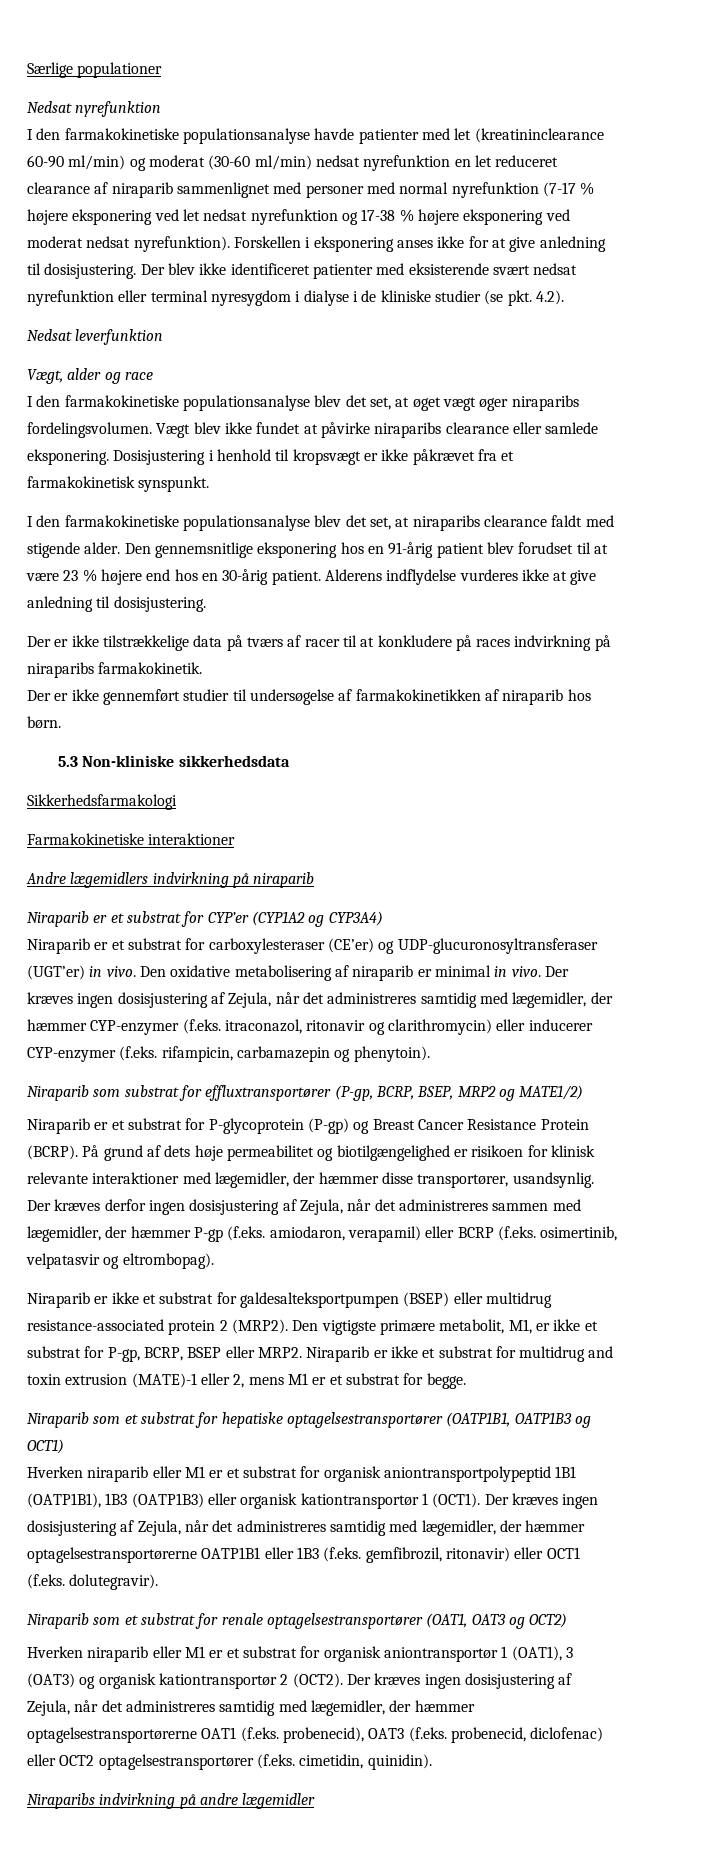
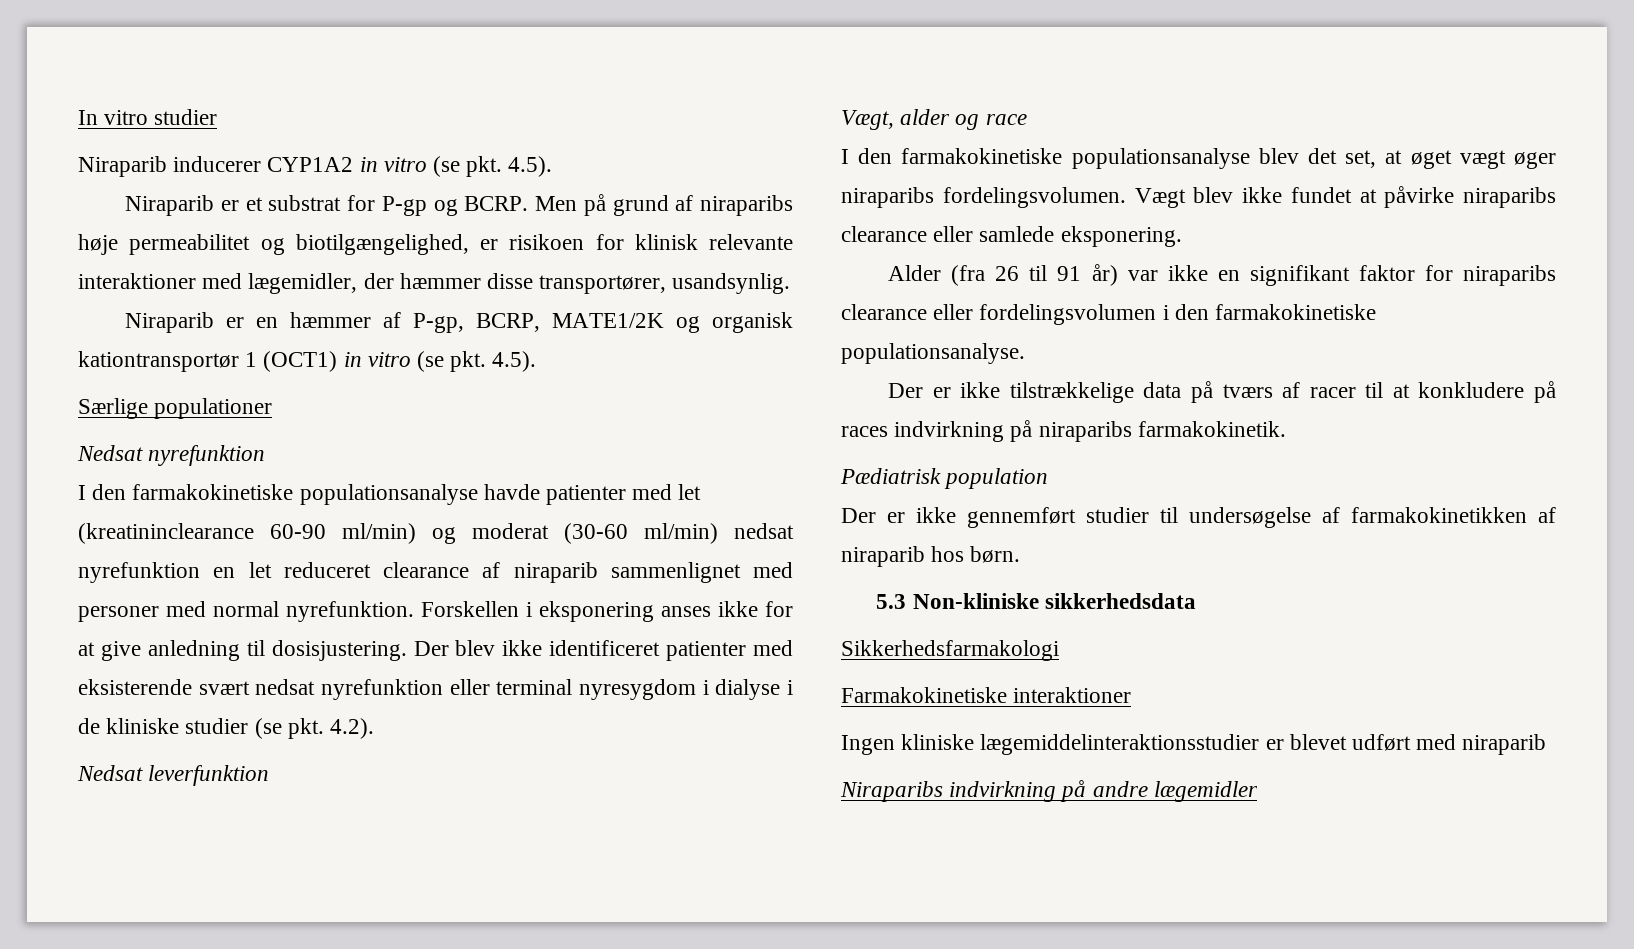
+ In vitro studier
+ Niraparib inducerer CYP1A2 in vitro (se pkt. 4.5).
+ Niraparib er et substrat for P-gp og BCRP. Men på grund af niraparibs høje permeabilitet og biotilgængelighed, er risikoen for klinisk relevante interaktioner med lægemidler, der hæmmer disse transportører, usandsynlig.
+ Niraparib er en hæmmer af P-gp, BCRP, MATE1/2K og organisk kationtransportør 1 (OCT1) in vitro (se pkt. 4.5).
- I den farmakokinetiske populationsanalyse havde patienter med let (kreatininclearance 60-90 ml/min) og moderat (30-60 ml/min) nedsat nyrefunktion en let reduceret clearance af niraparib sammenlignet med personer med normal nyrefunktion (7-17 % højere eksponering ved let nedsat nyrefunktion og 17-38 % højere eksponering ved moderat nedsat nyrefunktion).
+ I den farmakokinetiske populationsanalyse havde patienter med let (kreatininclearance 60-90 ml/min) og moderat (30-60 ml/min) nedsat nyrefunktion en let reduceret clearance af niraparib sammenlignet med personer med normal nyrefunktion.
- Vægt blev ikke fundet at påvirke niraparibs clearance eller samlede eksponering. Dosisjustering i henhold til kropsvægt er ikke påkrævet fra et farmakokinetisk synspunkt.
- I den farmakokinetiske populationsanalyse blev det set, at niraparibs clearance faldt med stigende alder. Den gennemsnitlige eksponering hos en 91-årig patient blev forudset til at være 23 % højere end hos en 30-årig patient. Alderens indflydelse vurderes ikke at give anledning til dosisjustering.
+ Vægt blev ikke fundet at påvirke niraparibs clearance eller samlede eksponering.
+ Alder (fra 26 til 91 år) var ikke en signifikant faktor for niraparibs clearance eller fordelingsvolumen i den farmakokinetiske populationsanalyse.
+ Pædiatrisk population
- Andre lægemidlers indvirkning på niraparib
- Niraparib er et substrat for CYP’er (CYP1A2 og CYP3A4)
- Niraparib er et substrat for carboxylesteraser (CE’er) og UDP-glucuronosyltransferaser (UGT’er) in vivo. Den oxidative metabolisering af niraparib er minimal in vivo. Der kræves ingen dosisjustering af Zejula, når det administreres samtidig med lægemidler, der hæmmer CYP-enzymer (f.eks. itraconazol, ritonavir og clarithromycin) eller inducerer CYP-enzymer (f.eks. rifampicin, carbamazepin og phenytoin).
- Niraparib som substrat for effluxtransportører (P-gp, BCRP, BSEP, MRP2 og MATE1/2)
- Niraparib er et substrat for P-glycoprotein (P-gp) og Breast Cancer Resistance Protein (BCRP). På grund af dets høje permeabilitet og biotilgængelighed er risikoen for klinisk relevante interaktioner med lægemidler, der hæmmer disse transportører, usandsynlig. Der kræves derfor ingen dosisjustering af Zejula, når det administreres sammen med lægemidler, der hæmmer P-gp (f.eks. amiodaron, verapamil) eller BCRP (f.eks. osimertinib, velpatasvir og eltrombopag).
- Niraparib er ikke et substrat for galdesalteksportpumpen (BSEP) eller multidrug resistance-associated protein 2 (MRP2). Den vigtigste primære metabolit, M1, er ikke et substrat for P-gp, BCRP, BSEP eller MRP2. Niraparib er ikke et substrat for multidrug and toxin extrusion (MATE)-1 eller 2, mens M1 er et substrat for begge.
- Niraparib som et substrat for hepatiske optagelsestransportører (OATP1B1, OATP1B3 og OCT1)
- Hverken niraparib eller M1 er et substrat for organisk aniontransportpolypeptid 1B1 (OATP1B1), 1B3 (OATP1B3) eller organisk kationtransportør 1 (OCT1). Der kræves ingen dosisjustering af Zejula, når det administreres samtidig med lægemidler, der hæmmer optagelsestransportørerne OATP1B1 eller 1B3 (f.eks. gemfibrozil, ritonavir) eller OCT1 (f.eks. dolutegravir).
- Niraparib som et substrat for renale optagelsestransportører (OAT1, OAT3 og OCT2)
- Hverken niraparib eller M1 er et substrat for organisk aniontransportør 1 (OAT1), 3 (OAT3) og organisk kationtransportør 2 (OCT2). Der kræves ingen dosisjustering af Zejula, når det administreres samtidig med lægemidler, der hæmmer optagelsestransportørerne OAT1 (f.eks. probenecid), OAT3 (f.eks. probenecid, diclofenac) eller OCT2 optagelsestransportører (f.eks. cimetidin, quinidin).
+ Ingen kliniske lægemiddelinteraktionsstudier er blevet udført med niraparib

